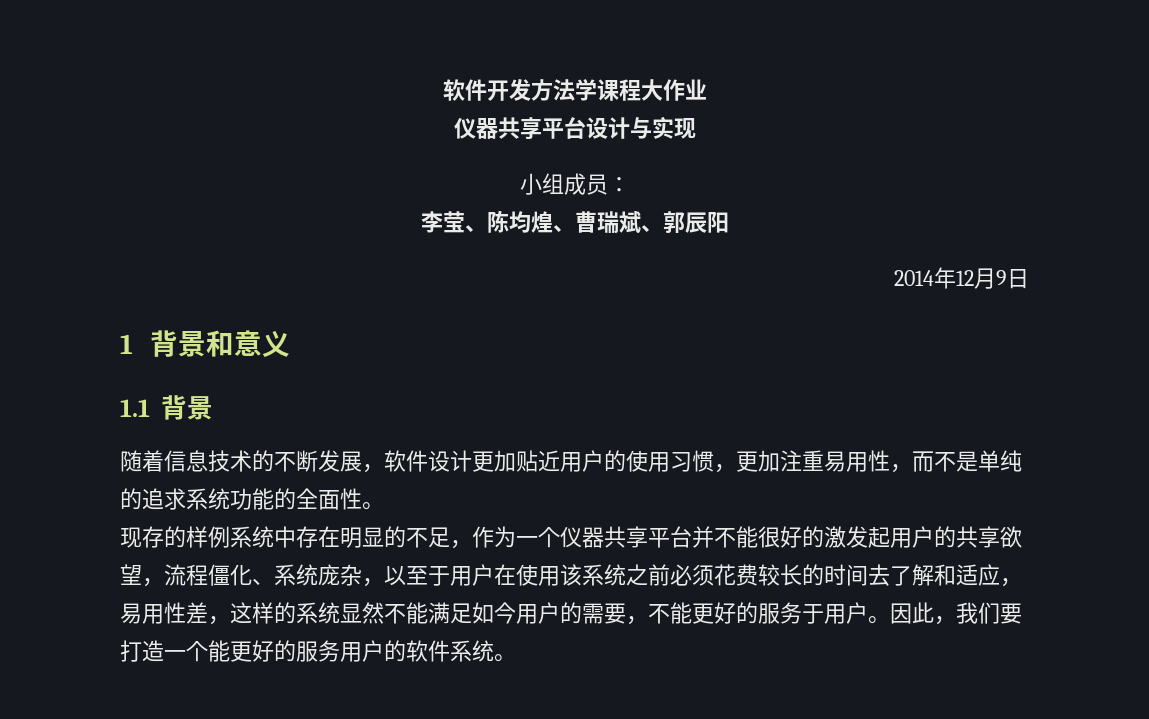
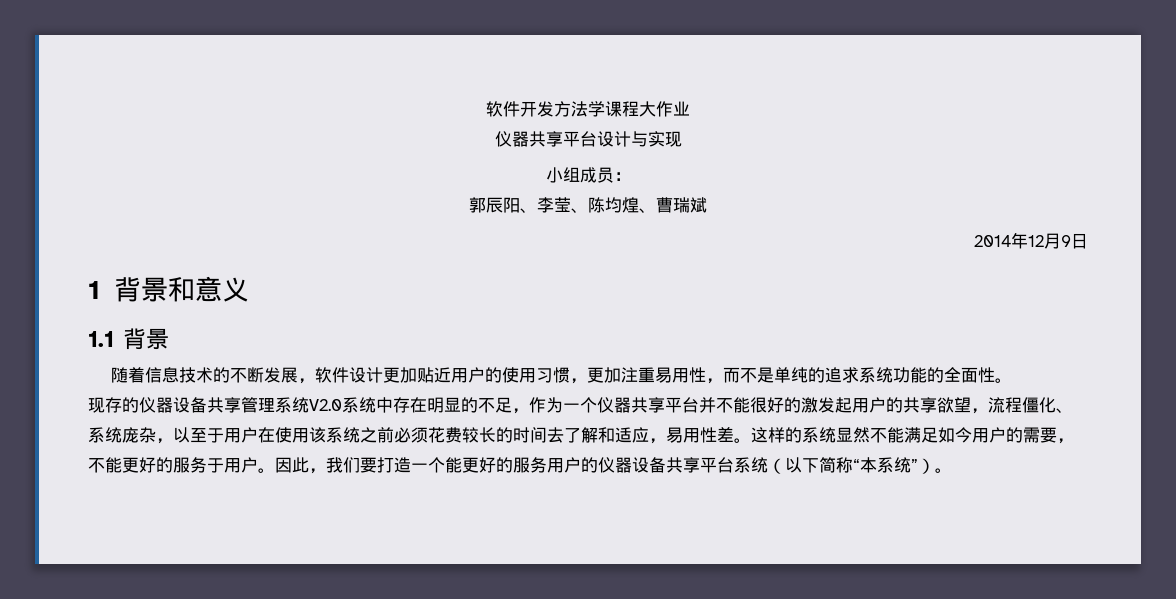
- 李莹、陈均煌、曹瑞斌、郭辰阳
+ 郭辰阳、李莹、陈均煌、曹瑞斌
- 现存的样例系统中存在明显的不足，作为一个仪器共享平台并不能很好的激发起用户的共享欲望，流程僵化、系统庞杂，以至于用户在使用该系统之前必须花费较长的时间去了解和适应，易用性差，这样的系统显然不能满足如今用户的需要，不能更好的服务于用户。
+ 现存的仪器设备共享管理系统V2.0系统中存在明显的不足，作为一个仪器共享平台并不能很好的激发起用户的共享欲望，流程僵化、系统庞杂，以至于用户在使用该系统之前必须花费较长的时间去了解和适应，易用性差。这样的系统显然不能满足如今用户的需要，不能更好的服务于用户。
- 因此，我们要打造一个能更好的服务用户的软件系统。
+ 因此，我们要打造一个能更好的服务用户的仪器设备共享平台系统（以下简称“本系统”）。

